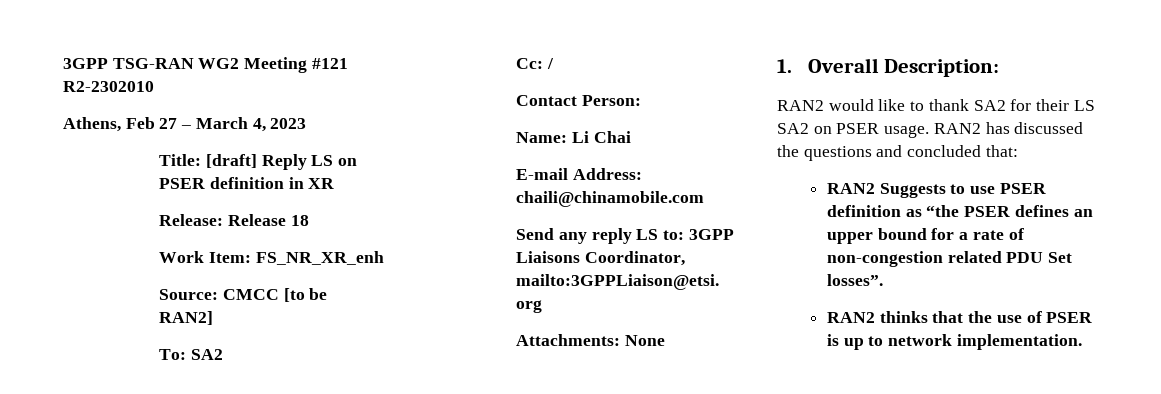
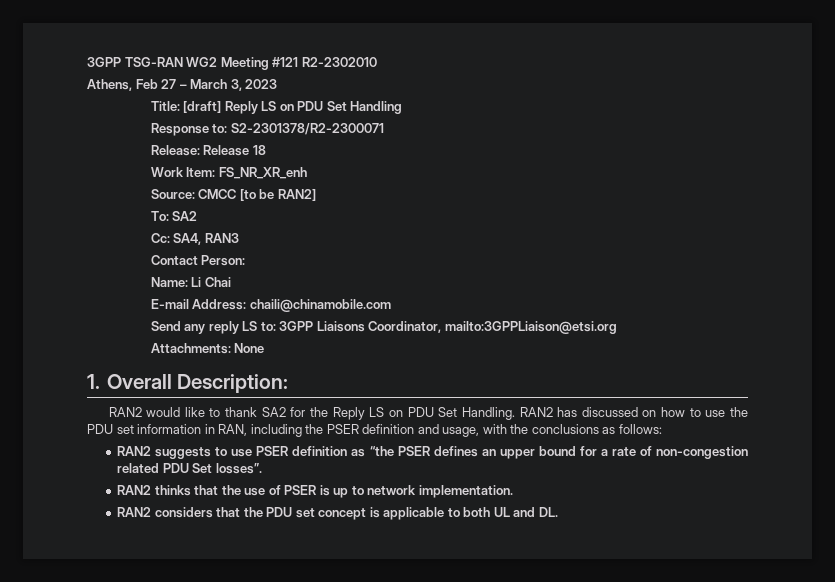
- Athens, Feb 27 – March 4, 2023
+ Athens, Feb 27 – March 3, 2023
- Title: [draft] Reply LS on PSER definition in XR
+ Title: [draft] Reply LS on PDU Set Handling
+ Response to: S2-2301378/R2-2300071
- Cc: /
+ Cc: SA4, RAN3
- RAN2 would like to thank SA2 for their LS SA2 on PSER usage. RAN2 has discussed the questions and concluded that:
- RAN2 Suggests to use PSER definition as “the PSER defines an upper bound for a rate of non-congestion related PDU Set losses”.
+ RAN2 would like to thank SA2 for the Reply LS on PDU Set Handling. RAN2 has discussed on how to use the PDU set information in RAN, including the PSER definition and usage, with the conclusions as follows:
+ RAN2 suggests to use PSER definition as “the PSER defines an upper bound for a rate of non-congestion related PDU Set losses”.
+ RAN2 considers that the PDU set concept is applicable to both UL and DL.

